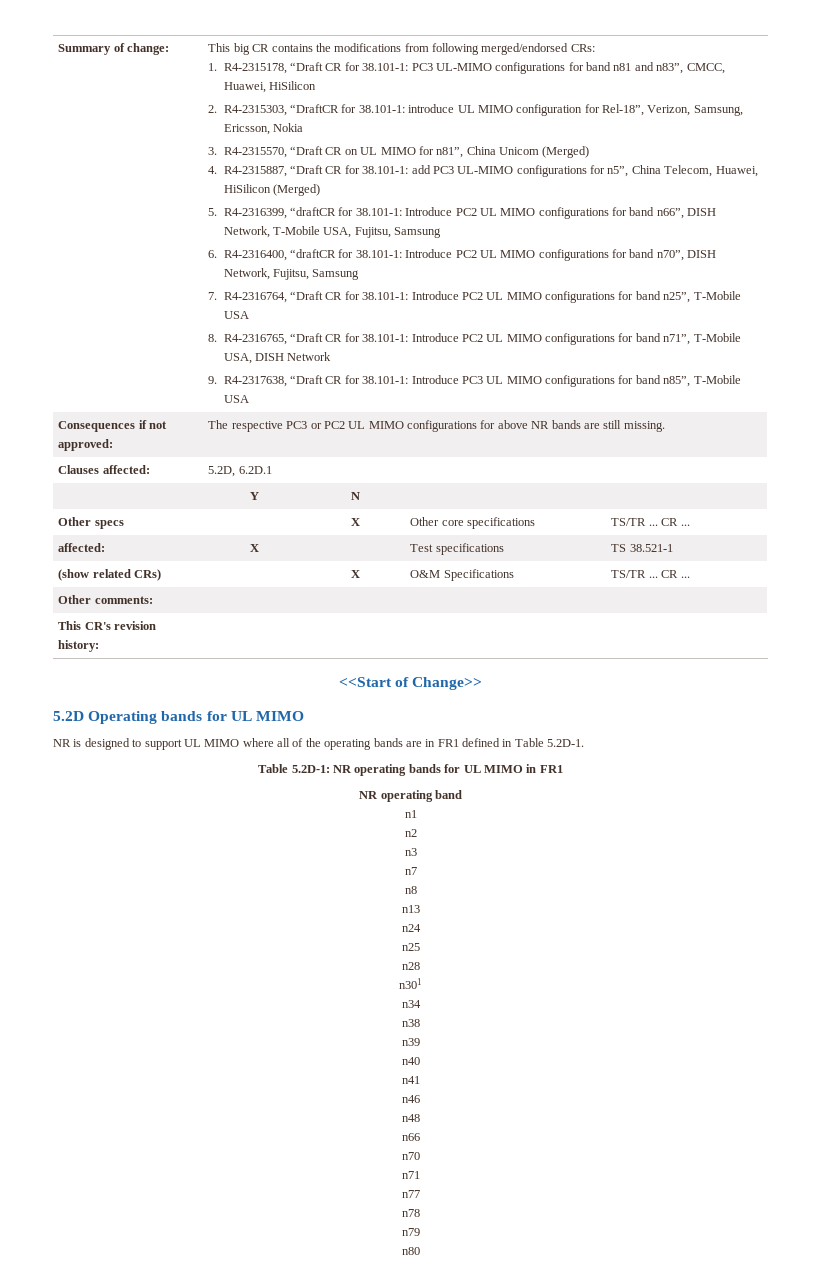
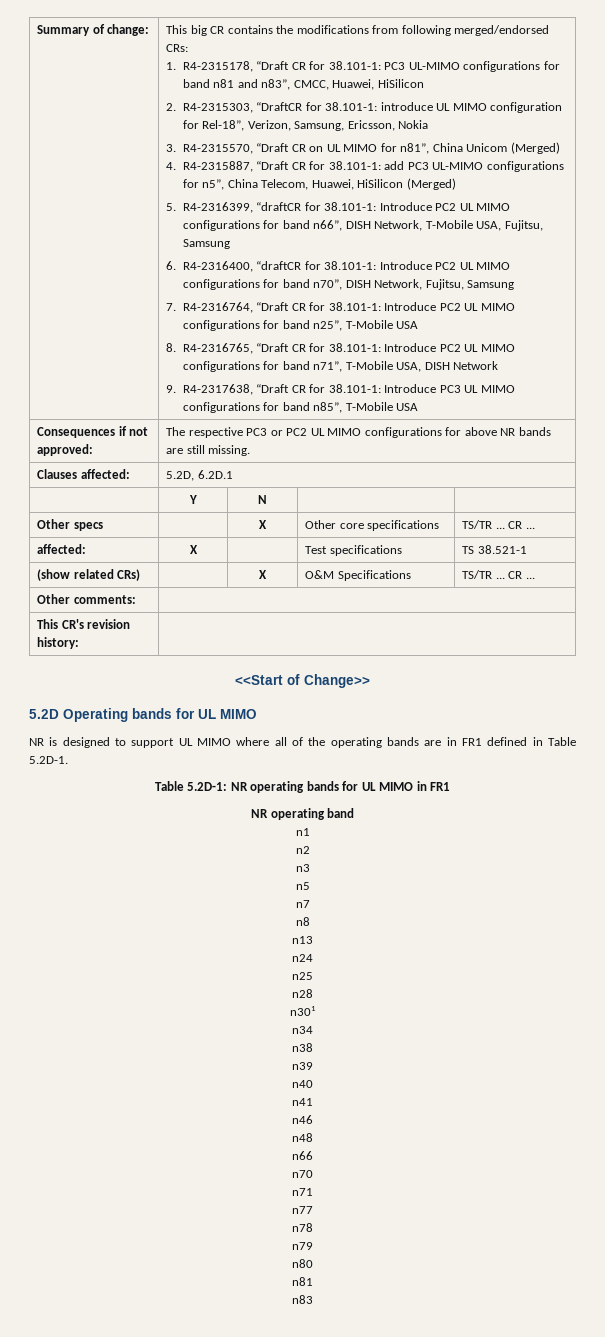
+ n5
  n80
+ n81
+ n83

